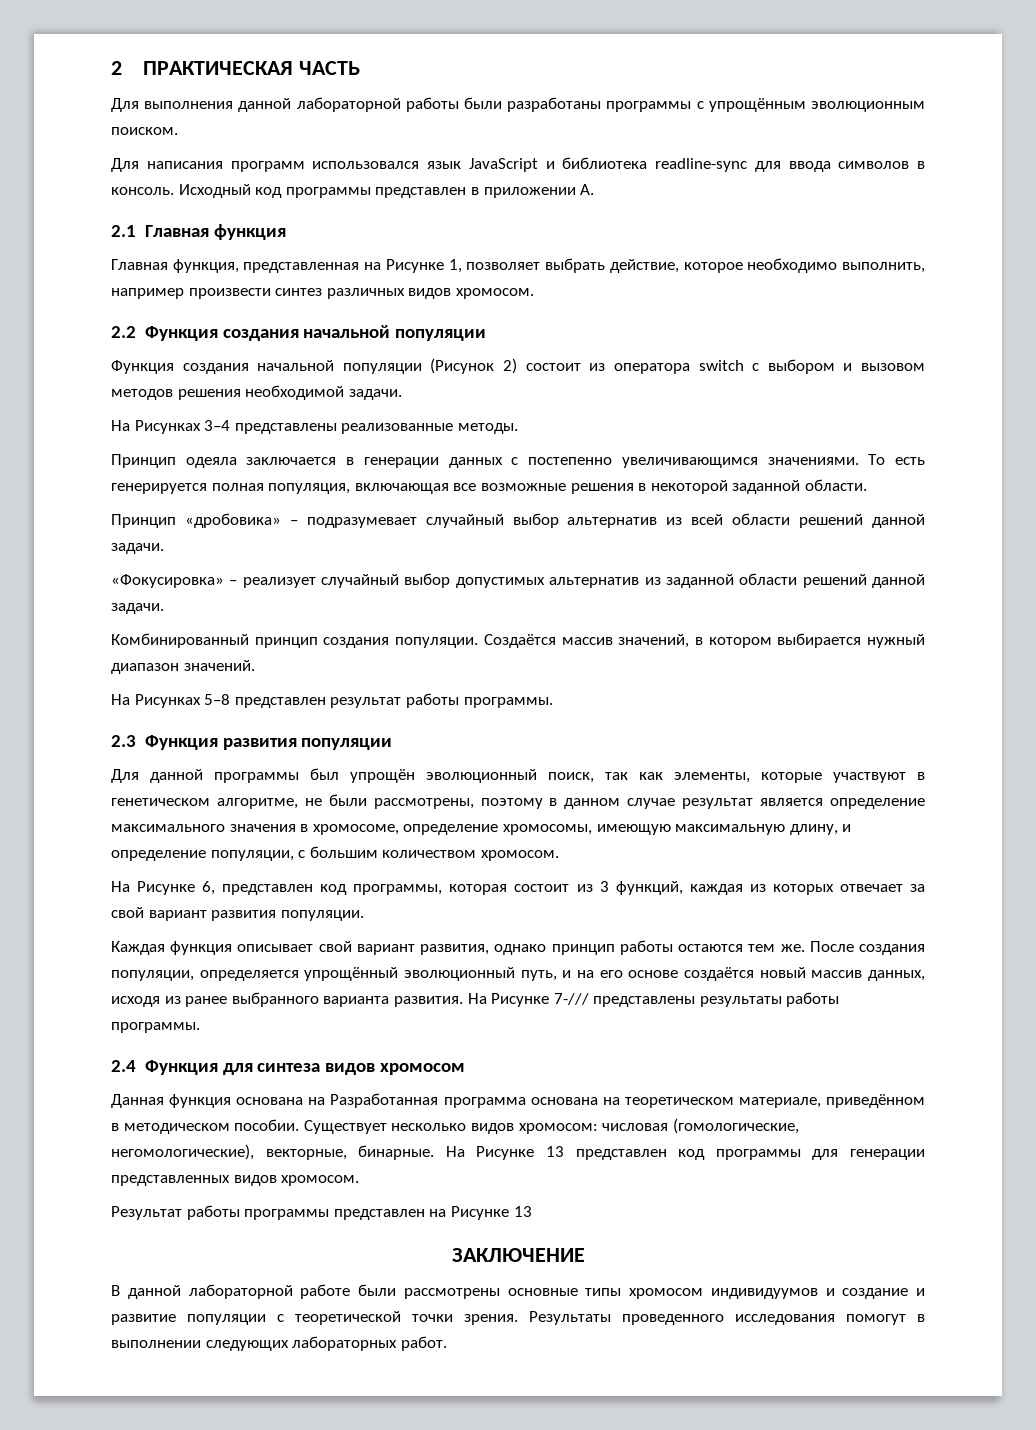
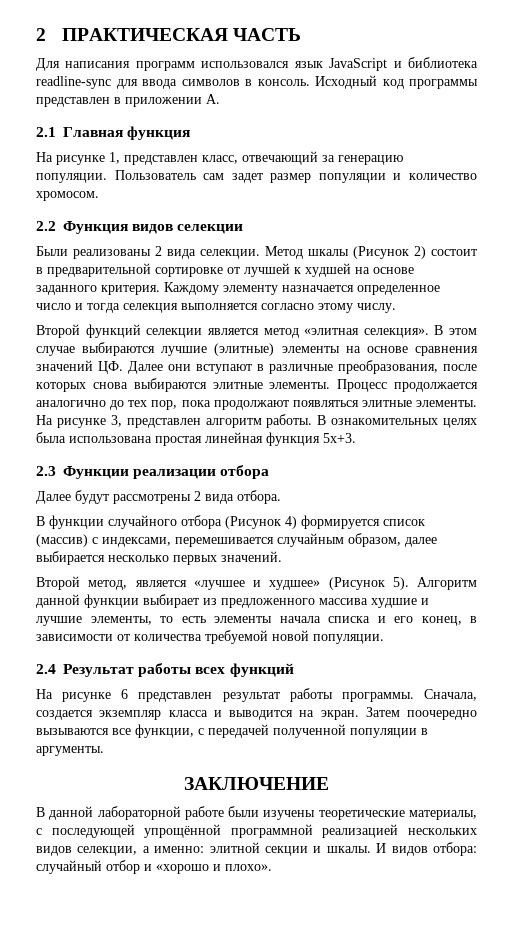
- Для выполнения данной лабораторной работы были разработаны программы с упрощённым эволюционным поиском.
- Главная функция, представленная на Рисунке 1, позволяет выбрать действие, которое необходимо выполнить, например произвести синтез различных видов хромосом.
- 2.2 Функция создания начальной популяции
- Функция создания начальной популяции (Рисунок 2) состоит из оператора switch с выбором и вызовом методов решения необходимой задачи.
- На Рисунках 3–4 представлены реализованные методы.
- Принцип одеяла заключается в генерации данных с постепенно увеличивающимся значениями. То есть генерируется полная популяция, включающая все возможные решения в некоторой заданной области.
- Принцип «дробовика» – подразумевает случайный выбор альтернатив из всей области решений данной задачи.
- «Фокусировка» – реализует случайный выбор допустимых альтернатив из заданной области решений данной задачи.
- Комбинированный принцип создания популяции. Создаётся массив значений, в котором выбирается нужный диапазон значений.
- На Рисунках 5–8 представлен результат работы программы.
- 2.3 Функция развития популяции
- Для данной программы был упрощён эволюционный поиск, так как элементы, которые участвуют в генетическом алгоритме, не были рассмотрены, поэтому в данном случае результат является определение максимального значения в хромосоме, определение хромосомы, имеющую максимальную длину, и определение популяции, с большим количеством хромосом.
- На Рисунке 6, представлен код программы, которая состоит из 3 функций, каждая из которых отвечает за свой вариант развития популяции.
- Каждая функция описывает свой вариант развития, однако принцип работы остаются тем же. После создания популяции, определяется упрощённый эволюционный путь, и на его основе создаётся новый массив данных, исходя из ранее выбранного варианта развития. На Рисунке 7-/// представлены результаты работы программы.
- 2.4 Функция для синтеза видов хромосом
- Данная функция основана на Разработанная программа основана на теоретическом материале, приведённом в методическом пособии. Существует несколько видов хромосом: числовая (гомологические, негомологические), векторные, бинарные. На Рисунке 13 представлен код программы для генерации представленных видов хромосом.
- Результат работы программы представлен на Рисунке 13
+ На рисунке 1, представлен класс, отвечающий за генерацию популяции. Пользователь сам задет размер популяции и количество хромосом.
+ 2.2 Функция видов селекции
+ Были реализованы 2 вида селекции. Метод шкалы (Рисунок 2) состоит в предварительной сортировке от лучшей к худшей на основе заданного критерия. Каждому элементу назначается определенное число и тогда селекция выполняется согласно этому числу.
+ Второй функций селекции является метод «элитная селекция». В этом случае выбираются лучшие (элитные) элементы на основе сравнения значений ЦФ. Далее они вступают в различные преобразования, после которых снова выбираются элитные элементы. Процесс продолжается аналогично до тех пор, пока продолжают появляться элитные элементы. На рисунке 3, представлен алгоритм работы. В ознакомительных целях была использована простая линейная функция 5x+3.
+ 2.3 Функции реализации отбора
+ Далее будут рассмотрены 2 вида отбора.
+ В функции случайного отбора (Рисунок 4) формируется список (массив) с индексами, перемешивается случайным образом, далее выбирается несколько первых значений.
+ Второй метод, является «лучшее и худшее» (Рисунок 5). Алгоритм данной функции выбирает из предложенного массива худшие и лучшие элементы, то есть элементы начала списка и его конец, в зависимости от количества требуемой новой популяции.
+ 2.4 Результат работы всех функций
+ На рисунке 6 представлен результат работы программы. Сначала, создается экземпляр класса и выводится на экран. Затем поочередно вызываются все функции, с передачей полученной популяции в аргументы.
- В данной лабораторной работе были рассмотрены основные типы хромосом индивидуумов и создание и развитие популяции с теоретической точки зрения. Результаты проведенного исследования помогут в выполнении следующих лабораторных работ.
+ В данной лабораторной работе были изучены теоретические материалы, с последующей упрощённой программной реализацией нескольких видов селекции, а именно: элитной секции и шкалы. И видов отбора: случайный отбор и «хорошо и плохо».

